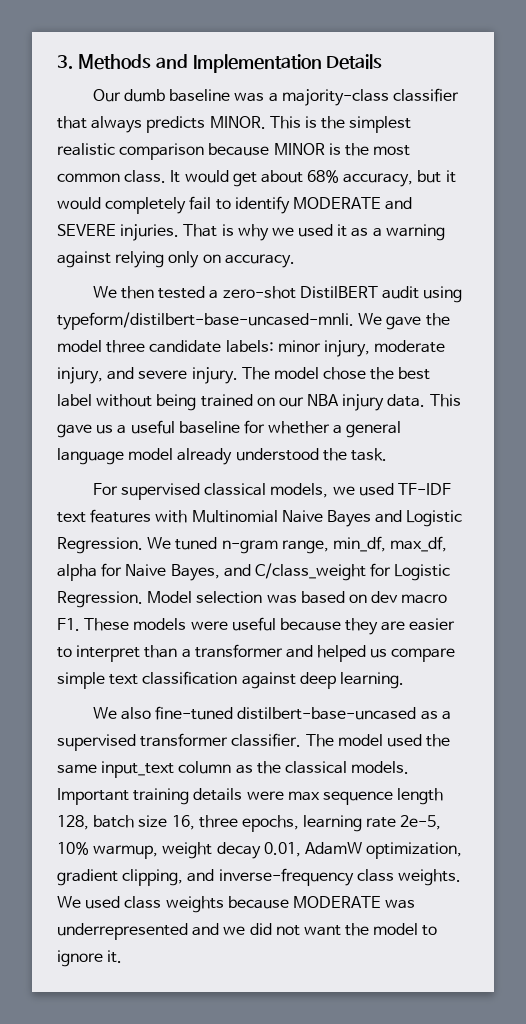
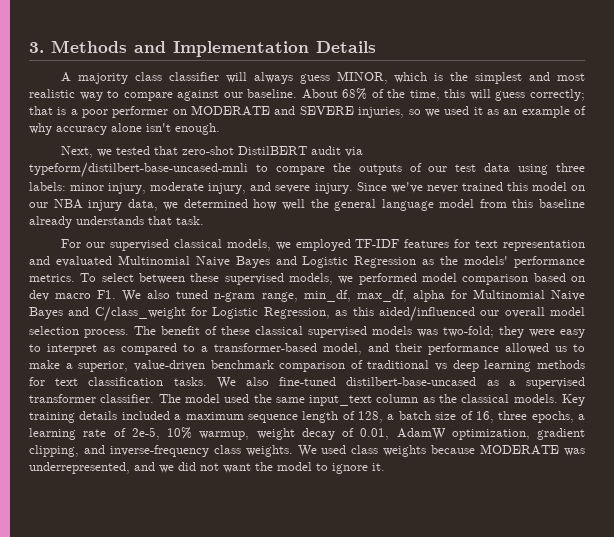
- Our dumb baseline was a majority-class classifier that always predicts MINOR. This is the simplest realistic comparison because MINOR is the most common class. It would get about 68% accuracy, but it would completely fail to identify MODERATE and SEVERE injuries. That is why we used it as a warning against relying only on accuracy.
- We then tested a zero-shot DistilBERT audit using typeform/distilbert-base-uncased-mnli. We gave the model three candidate labels: minor injury, moderate injury, and severe injury.
+ A majority class classifier will always guess MINOR, which is the simplest and most realistic way to compare against our baseline. About 68% of the time, this will guess correctly; that is a poor performer on MODERATE and SEVERE injuries, so we used it as an example of why accuracy alone isn't enough.
+ Next, we tested that zero-shot DistilBERT audit via typeform/distilbert-base-uncased-mnli to compare the outputs of our test data using three labels: minor injury, moderate injury, and severe injury.
- The model chose the best label without being trained on our NBA injury data. This gave us a useful baseline for whether a general language model already understood the task.
+ Since we've never trained this model on our NBA injury data, we determined how well the general language model from this baseline already understands that task.
- For supervised classical models, we used TF-IDF text features with Multinomial Naive Bayes and Logistic Regression. We tuned n-gram range, min_df, max_df, alpha for Naive Bayes, and C/class_weight for Logistic Regression. Model selection was based on dev macro F1. These models were useful because they are easier to interpret than a transformer and helped us compare simple text classification against deep learning.
- We also fine-tuned distilbert-base-uncased as a supervised transformer classifier.
+ For our supervised classical models, we employed TF-IDF features for text representation and evaluated Multinomial Naive Bayes and Logistic Regression as the models' performance metrics. To select between these supervised models, we performed model comparison based on dev macro F1. We also tuned n-gram range, min_df, max_df, alpha for Multinomial Naive Bayes and C/class_weight for Logistic Regression, as this aided/influenced our overall model selection process. The benefit of these classical supervised models was two-fold; they were easy to interpret as compared to a transformer-based model, and their performance allowed us to make a superior, value-driven benchmark comparison of traditional vs deep learning methods for text classification tasks. We also fine-tuned distilbert-base-uncased as a supervised transformer classifier.
- Important training details were max sequence length 128, batch size 16, three epochs, learning rate 2e-5, 10% warmup, weight decay 0.01, AdamW optimization, gradient clipping, and inverse-frequency class weights.
+ Key training details included a maximum sequence length of 128, a batch size of 16, three epochs, a learning rate of 2e-5, 10% warmup, weight decay of 0.01, AdamW optimization, gradient clipping, and inverse-frequency class weights.
- We used class weights because MODERATE was underrepresented and we did not want the model to ignore it.
+ We used class weights because MODERATE was underrepresented, and we did not want the model to ignore it.

